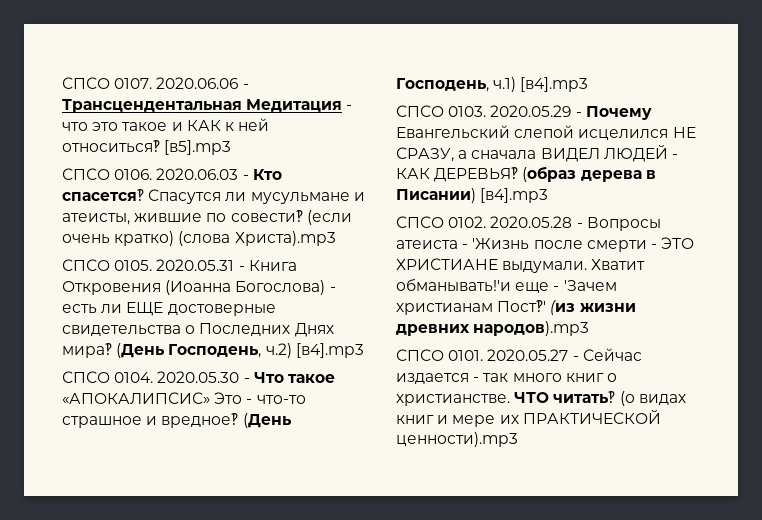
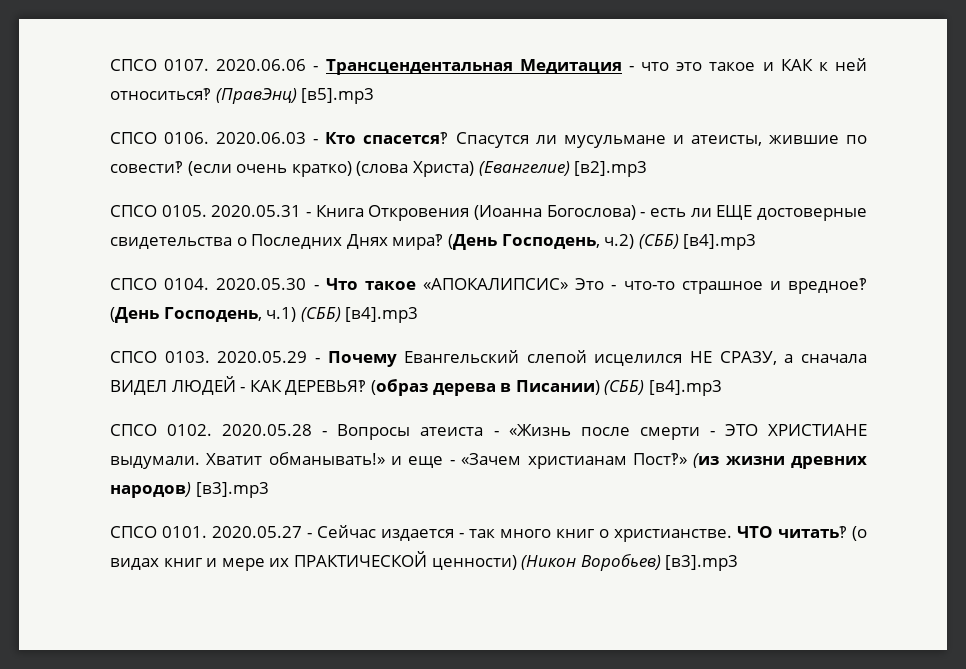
- 2020.06.06 - Трансцендентальная Медитация - что это такое и КАК к ней относиться‽ [в5].mp3
+ 2020.06.06 - Трансцендентальная Медитация - что это такое и КАК к ней относиться‽ (ПравЭнц) [в5].mp3
- 2020.06.03 - Кто спасется‽ Спасутся ли мусульмане и атеисты, жившие по совести‽ (если очень кратко) (слова Христа).mp3
+ 2020.06.03 - Кто спасется‽ Спасутся ли мусульмане и атеисты, жившие по совести‽ (если очень кратко) (слова Христа) (Евангелие) [в2].mp3
- 2020.05.31 - Книга Откровения (Иоанна Богослова) - есть ли ЕЩЕ достоверные свидетельства о Последних Днях мира‽ (День Господень, ч.2) [в4].mp3
+ 2020.05.31 - Книга Откровения (Иоанна Богослова) - есть ли ЕЩЕ достоверные свидетельства о Последних Днях мира‽ (День Господень, ч.2) (СББ) [в4].mp3
- 2020.05.30 - Что такое «АПОКАЛИПСИС» Это - что-то страшное и вредное‽ (День Господень, ч.1) [в4].mp3
+ 2020.05.30 - Что такое «АПОКАЛИПСИС» Это - что-то страшное и вредное‽ (День Господень, ч.1) (СББ) [в4].mp3
- 2020.05.29 - Почему Евангельский слепой исцелился НЕ СРАЗУ, а сначала ВИДЕЛ ЛЮДЕЙ - КАК ДЕРЕВЬЯ‽ (образ дерева в Писании) [в4].mp3
+ 2020.05.29 - Почему Евангельский слепой исцелился НЕ СРАЗУ, а сначала ВИДЕЛ ЛЮДЕЙ - КАК ДЕРЕВЬЯ‽ (образ дерева в Писании) (СББ) [в4].mp3
- 2020.05.28 - Вопросы атеиста - 'Жизнь после смерти - ЭТО ХРИСТИАНЕ выдумали.
+ 2020.05.28 - Вопросы атеиста - «Жизнь после смерти - ЭТО ХРИСТИАНЕ выдумали.
- Хватит обманывать!'и еще - 'Зачем христианам Пост‽' (из жизни древних народов).mp3
+ Хватит обманывать!» и еще - «Зачем христианам Пост‽» (из жизни древних народов) [в3].mp3
- ЧТО читать‽ (о видах книг и мере их ПРАКТИЧЕСКОЙ ценности).mp3
+ ЧТО читать‽ (о видах книг и мере их ПРАКТИЧЕСКОЙ ценности) (Никон Воробьев) [в3].mp3

